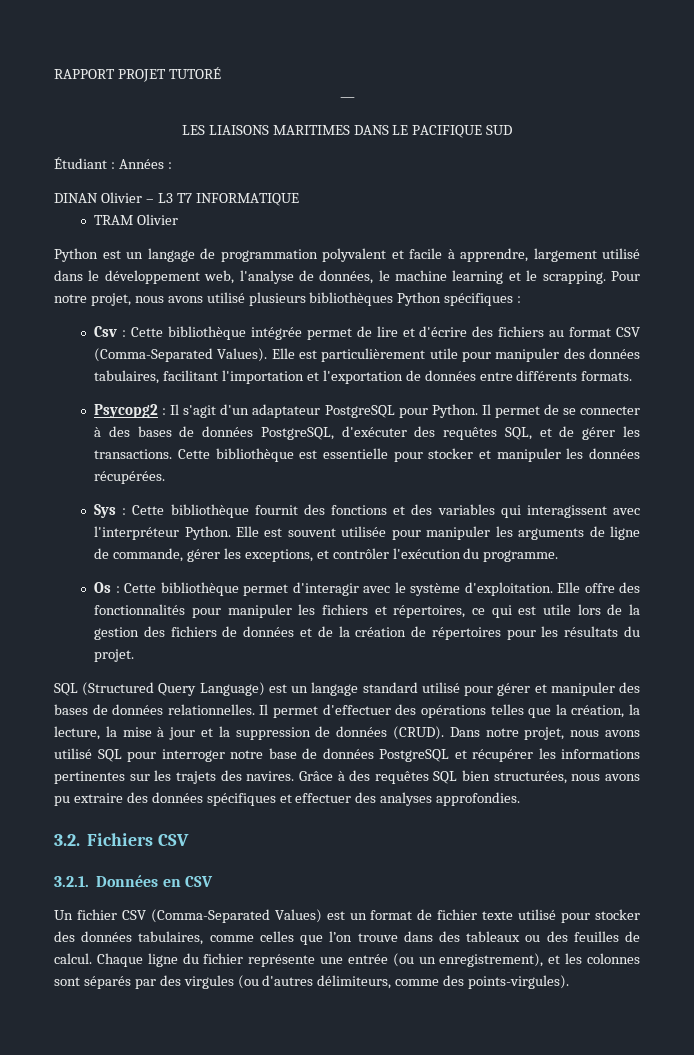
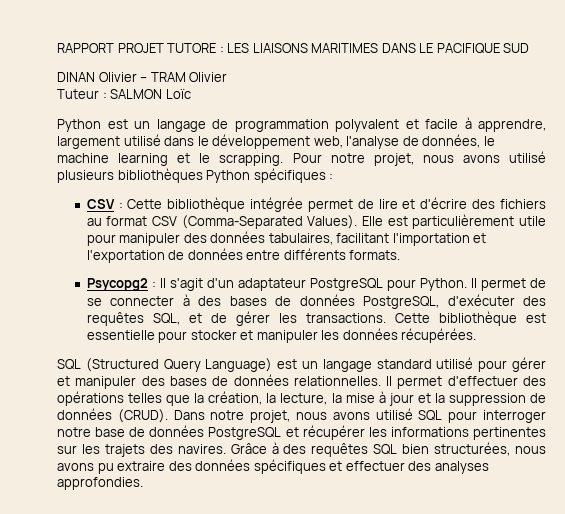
- RAPPORT PROJET TUTORÉ
- —
- LES LIAISONS MARITIMES DANS LE PACIFIQUE SUD
+ RAPPORT PROJET TUTORE : LES LIAISONS MARITIMES DANS LE PACIFIQUE SUD
- Étudiant : Années :
- DINAN Olivier – L3 T7 INFORMATIQUE
- TRAM Olivier
+ DINAN Olivier – TRAM Olivier
+ Tuteur : SALMON Loïc
- Csv : Cette bibliothèque intégrée permet de lire et d'écrire des fichiers au format CSV (Comma-Separated Values).
+ CSV : Cette bibliothèque intégrée permet de lire et d'écrire des fichiers au format CSV (Comma-Separated Values).
- Sys : Cette bibliothèque fournit des fonctions et des variables qui interagissent avec l'interpréteur Python. Elle est souvent utilisée pour manipuler les arguments de ligne de commande, gérer les exceptions, et contrôler l'exécution du programme.
- Os : Cette bibliothèque permet d'interagir avec le système d'exploitation. Elle offre des fonctionnalités pour manipuler les fichiers et répertoires, ce qui est utile lors de la gestion des fichiers de données et de la création de répertoires pour les résultats du projet.
- 3.2. Fichiers CSV
- 3.2.1. Données en CSV
- Un fichier CSV (Comma-Separated Values) est un format de fichier texte utilisé pour stocker des données tabulaires, comme celles que l’on trouve dans des tableaux ou des feuilles de calcul. Chaque ligne du fichier représente une entrée (ou un enregistrement), et les colonnes sont séparés par des virgules (ou d'autres délimiteurs, comme des points-virgules).

